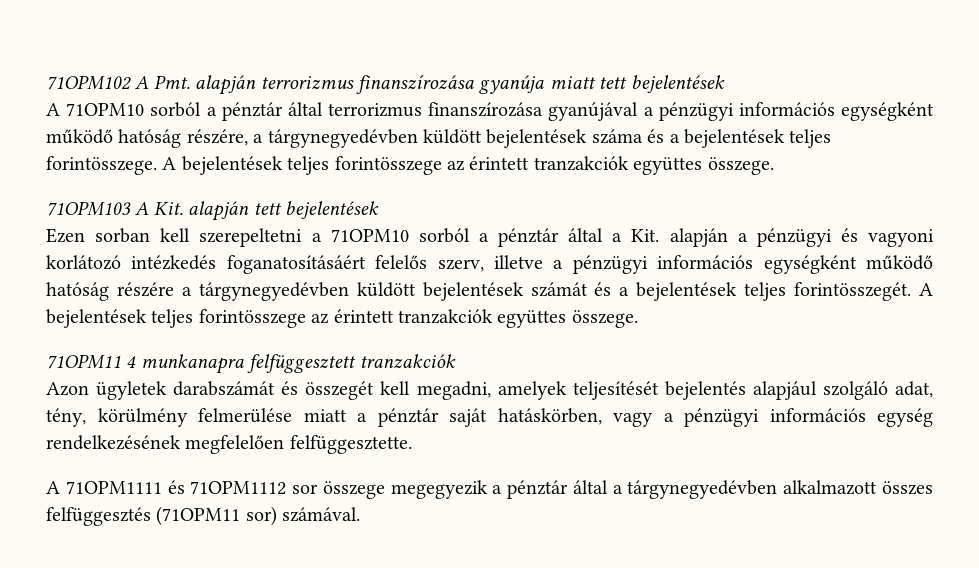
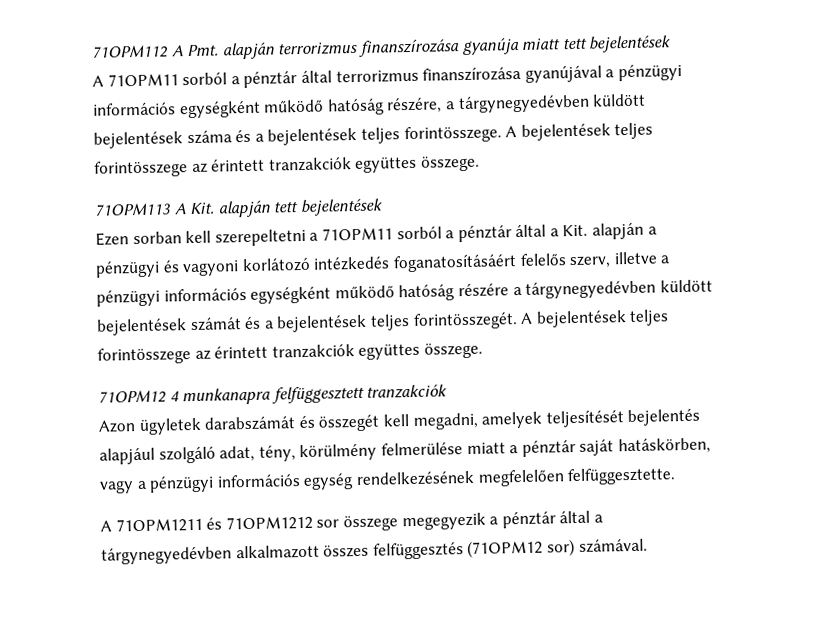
- 71OPM102 A Pmt. alapján terrorizmus finanszírozása gyanúja miatt tett bejelentések
+ 71OPM112 A Pmt. alapján terrorizmus finanszírozása gyanúja miatt tett bejelentések
- A 71OPM10 sorból a pénztár által terrorizmus finanszírozása gyanújával a pénzügyi információs egységként működő hatóság részére, a tárgynegyedévben küldött bejelentések száma és a bejelentések teljes forintösszege.
+ A 71OPM11 sorból a pénztár által terrorizmus finanszírozása gyanújával a pénzügyi információs egységként működő hatóság részére, a tárgynegyedévben küldött bejelentések száma és a bejelentések teljes forintösszege.
- 71OPM103 A Kit. alapján tett bejelentések
+ 71OPM113 A Kit. alapján tett bejelentések
- Ezen sorban kell szerepeltetni a 71OPM10 sorból a pénztár által a Kit. alapján a pénzügyi és vagyoni korlátozó intézkedés foganatosításáért felelős szerv, illetve a pénzügyi információs egységként működő hatóság részére a tárgynegyedévben küldött bejelentések számát és a bejelentések teljes forintösszegét.
+ Ezen sorban kell szerepeltetni a 71OPM11 sorból a pénztár által a Kit. alapján a pénzügyi és vagyoni korlátozó intézkedés foganatosításáért felelős szerv, illetve a pénzügyi információs egységként működő hatóság részére a tárgynegyedévben küldött bejelentések számát és a bejelentések teljes forintösszegét.
- 71OPM11 4 munkanapra felfüggesztett tranzakciók
+ 71OPM12 4 munkanapra felfüggesztett tranzakciók
- A 71OPM1111 és 71OPM1112 sor összege megegyezik a pénztár által a tárgynegyedévben alkalmazott összes felfüggesztés (71OPM11 sor) számával.
+ A 71OPM1211 és 71OPM1212 sor összege megegyezik a pénztár által a tárgynegyedévben alkalmazott összes felfüggesztés (71OPM12 sor) számával.

